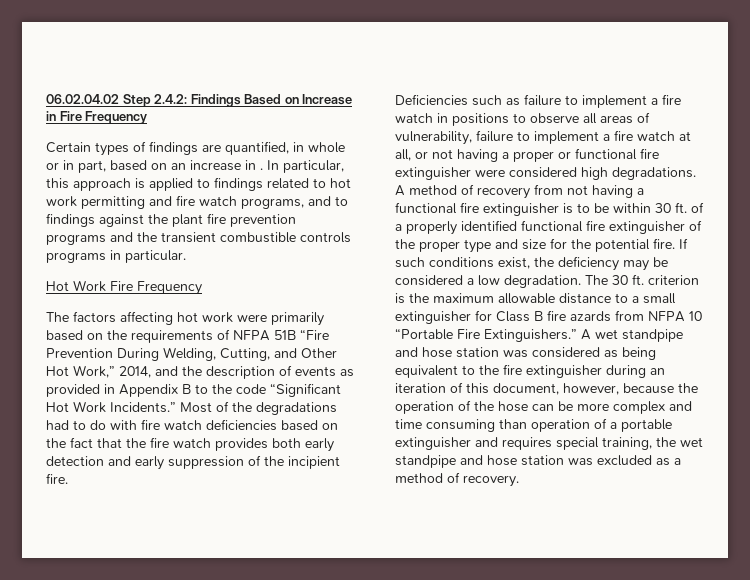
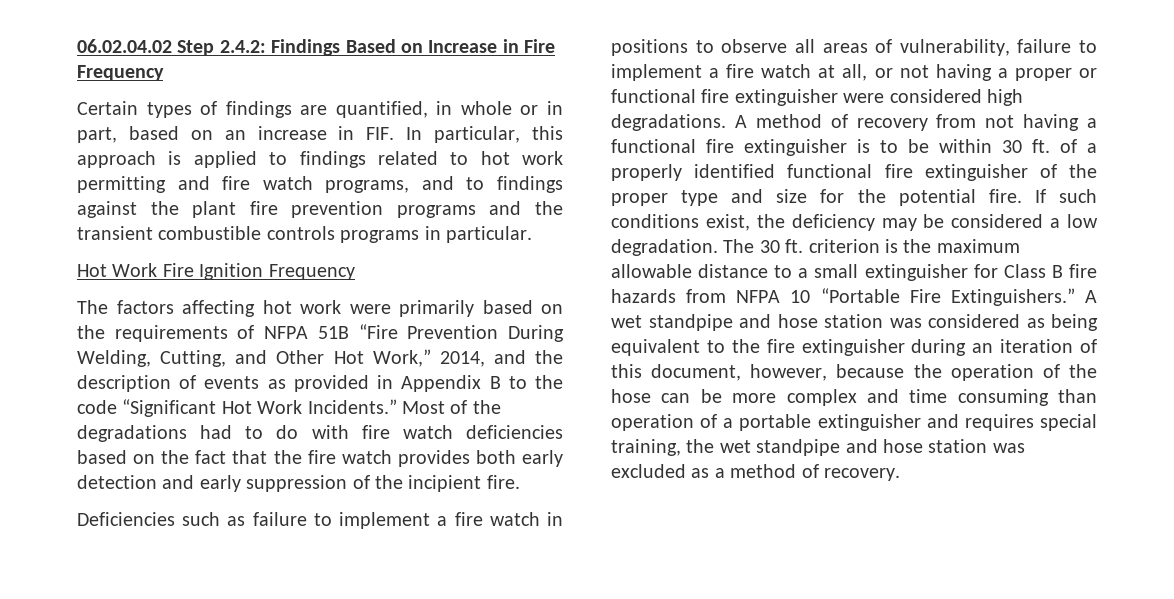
- Certain types of findings are quantified, in whole or in part, based on an increase in . In particular, this approach is applied to findings related to hot work permitting and fire watch programs, and to findings against the plant fire prevention programs and the transient combustible controls programs in particular.
+ Certain types of findings are quantified, in whole or in part, based on an increase in FIF. In particular, this approach is applied to findings related to hot work permitting and fire watch programs, and to findings against the plant fire prevention programs and the transient combustible controls programs in particular.
- Hot Work Fire Frequency
+ Hot Work Fire Ignition Frequency
- The 30 ft. criterion is the maximum allowable distance to a small extinguisher for Class B fire azards from NFPA 10 “Portable Fire Extinguishers.”
+ The 30 ft. criterion is the maximum allowable distance to a small extinguisher for Class B fire hazards from NFPA 10 “Portable Fire Extinguishers.”

